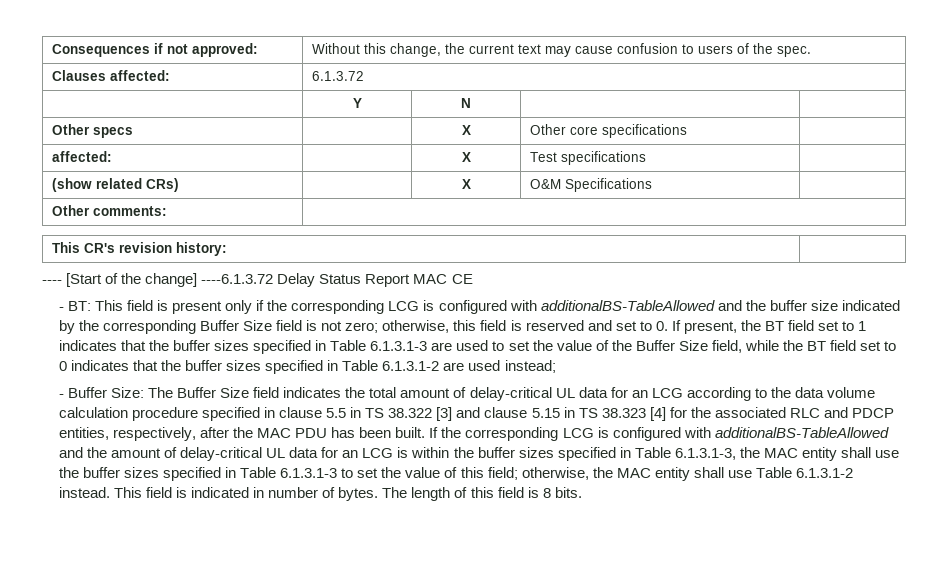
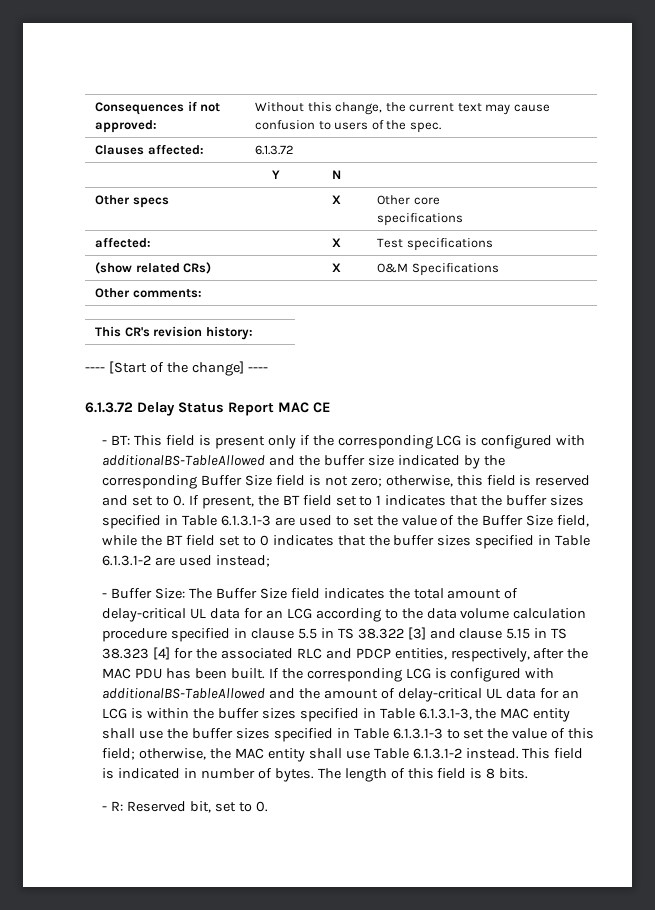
- ---- [Start of the change] ----6.1.3.72 Delay Status Report MAC CE
+ ---- [Start of the change] ----
+ 6.1.3.72 Delay Status Report MAC CE
+ - R: Reserved bit, set to 0.

